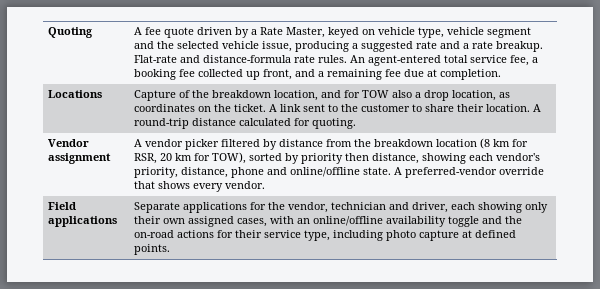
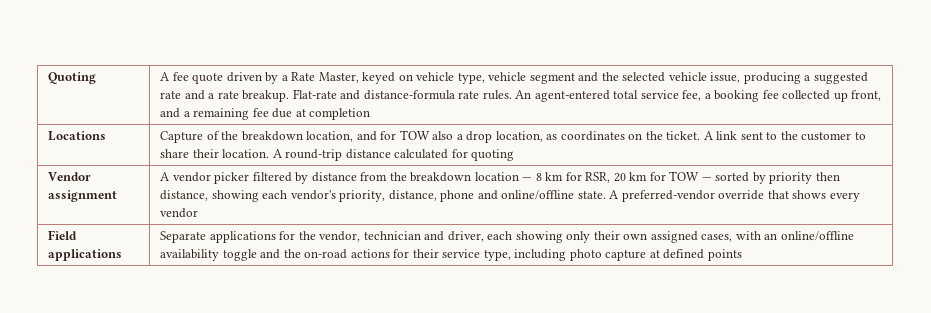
- An agent-entered total service fee, a booking fee collected up front, and a remaining fee due at completion.
+ An agent-entered total service fee, a booking fee collected up front, and a remaining fee due at completion
- Locations | Capture of the breakdown location, and for TOW also a drop location, as coordinates on the ticket. A link sent to the customer to share their location. A round-trip distance calculated for quoting.
+ Locations | Capture of the breakdown location, and for TOW also a drop location, as coordinates on the ticket. A link sent to the customer to share their location. A round-trip distance calculated for quoting
- A vendor picker filtered by distance from the breakdown location (8 km for RSR, 20 km for TOW), sorted by priority then distance, showing each vendor's priority, distance, phone and online/offline state.
+ A vendor picker filtered by distance from the breakdown location — 8 km for RSR, 20 km for TOW — sorted by priority then distance, showing each vendor's priority, distance, phone and online/offline state.
- A preferred-vendor override that shows every vendor.
+ A preferred-vendor override that shows every vendor
- Field applications | Separate applications for the vendor, technician and driver, each showing only their own assigned cases, with an online/offline availability toggle and the on-road actions for their service type, including photo capture at defined points.
+ Field applications | Separate applications for the vendor, technician and driver, each showing only their own assigned cases, with an online/offline availability toggle and the on-road actions for their service type, including photo capture at defined points

